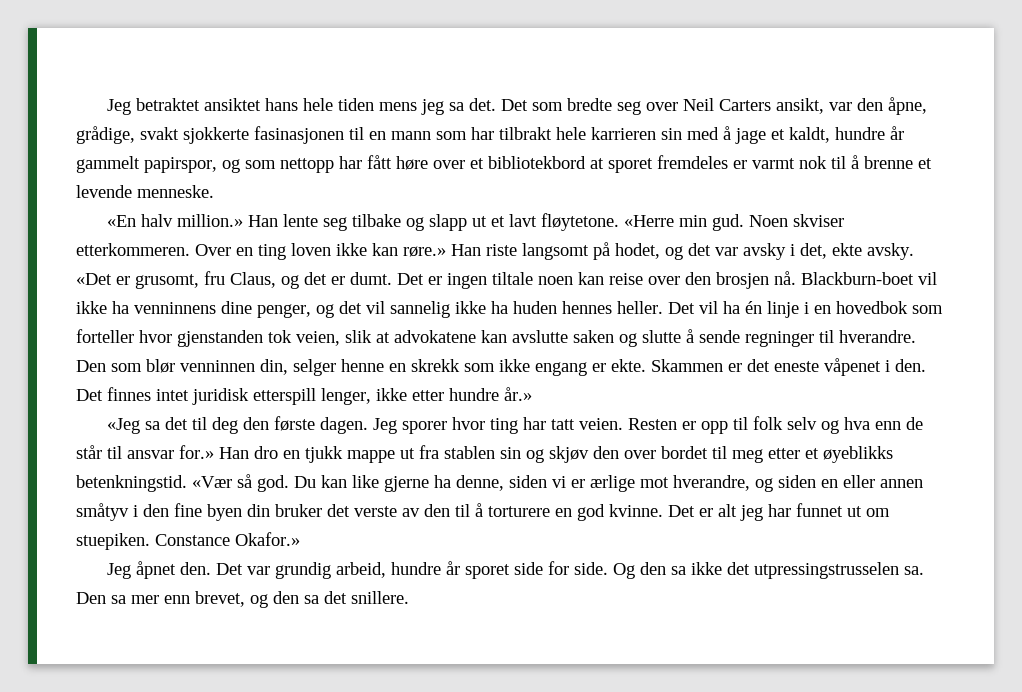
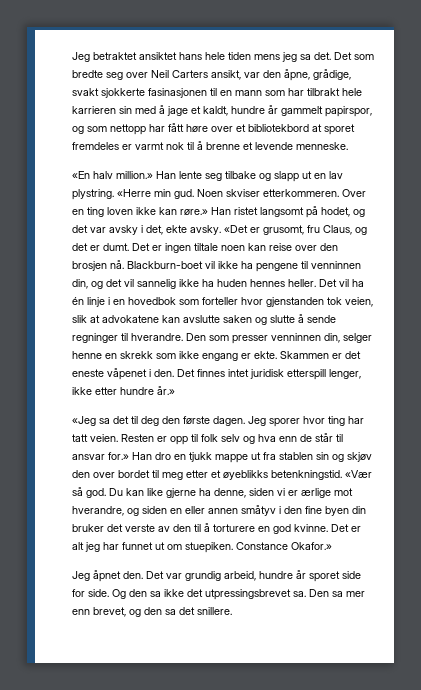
- Han lente seg tilbake og slapp ut et lavt fløytetone.
+ Han lente seg tilbake og slapp ut en lav plystring.
- Han riste langsomt på hodet, og det var avsky i det, ekte avsky.
+ Han ristet langsomt på hodet, og det var avsky i det, ekte avsky.
- Blackburn-boet vil ikke ha venninnens dine penger, og det vil sannelig ikke ha huden hennes heller.
+ Blackburn-boet vil ikke ha pengene til venninnen din, og det vil sannelig ikke ha huden hennes heller.
- Den som blør venninnen din, selger henne en skrekk som ikke engang er ekte.
+ Den som presser venninnen din, selger henne en skrekk som ikke engang er ekte.
- Og den sa ikke det utpressingstrusselen sa.
+ Og den sa ikke det utpressingsbrevet sa.

